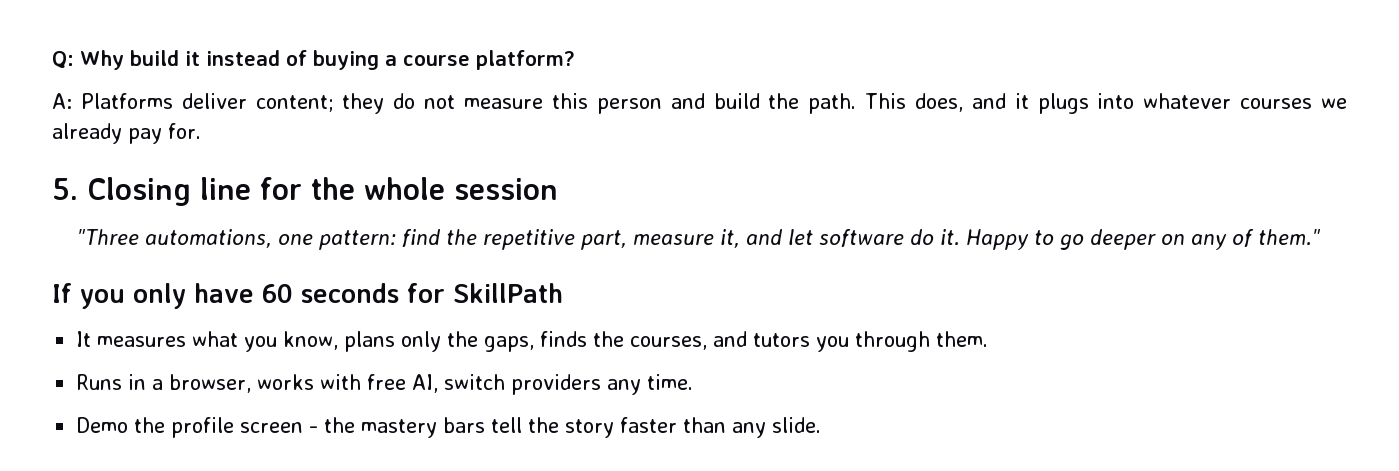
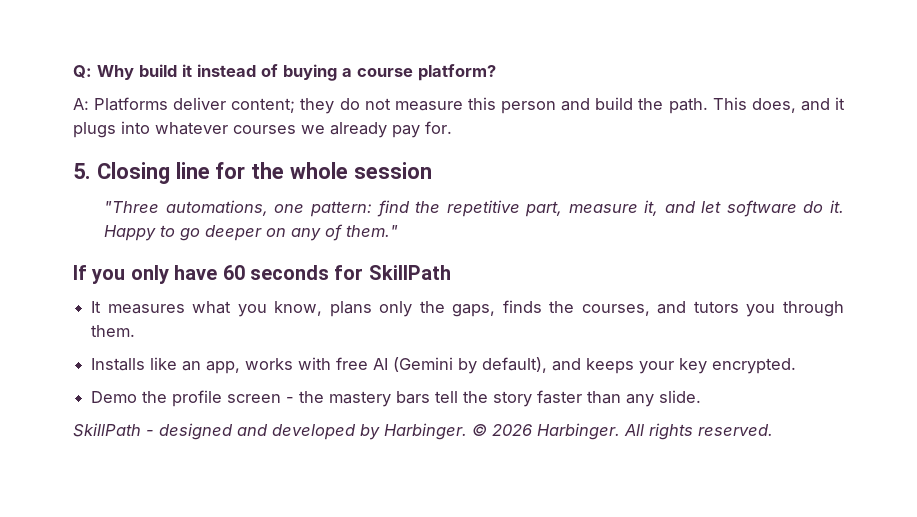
- Runs in a browser, works with free AI, switch providers any time.
+ Installs like an app, works with free AI (Gemini by default), and keeps your key encrypted.
+ SkillPath - designed and developed by Harbinger. © 2026 Harbinger. All rights reserved.

